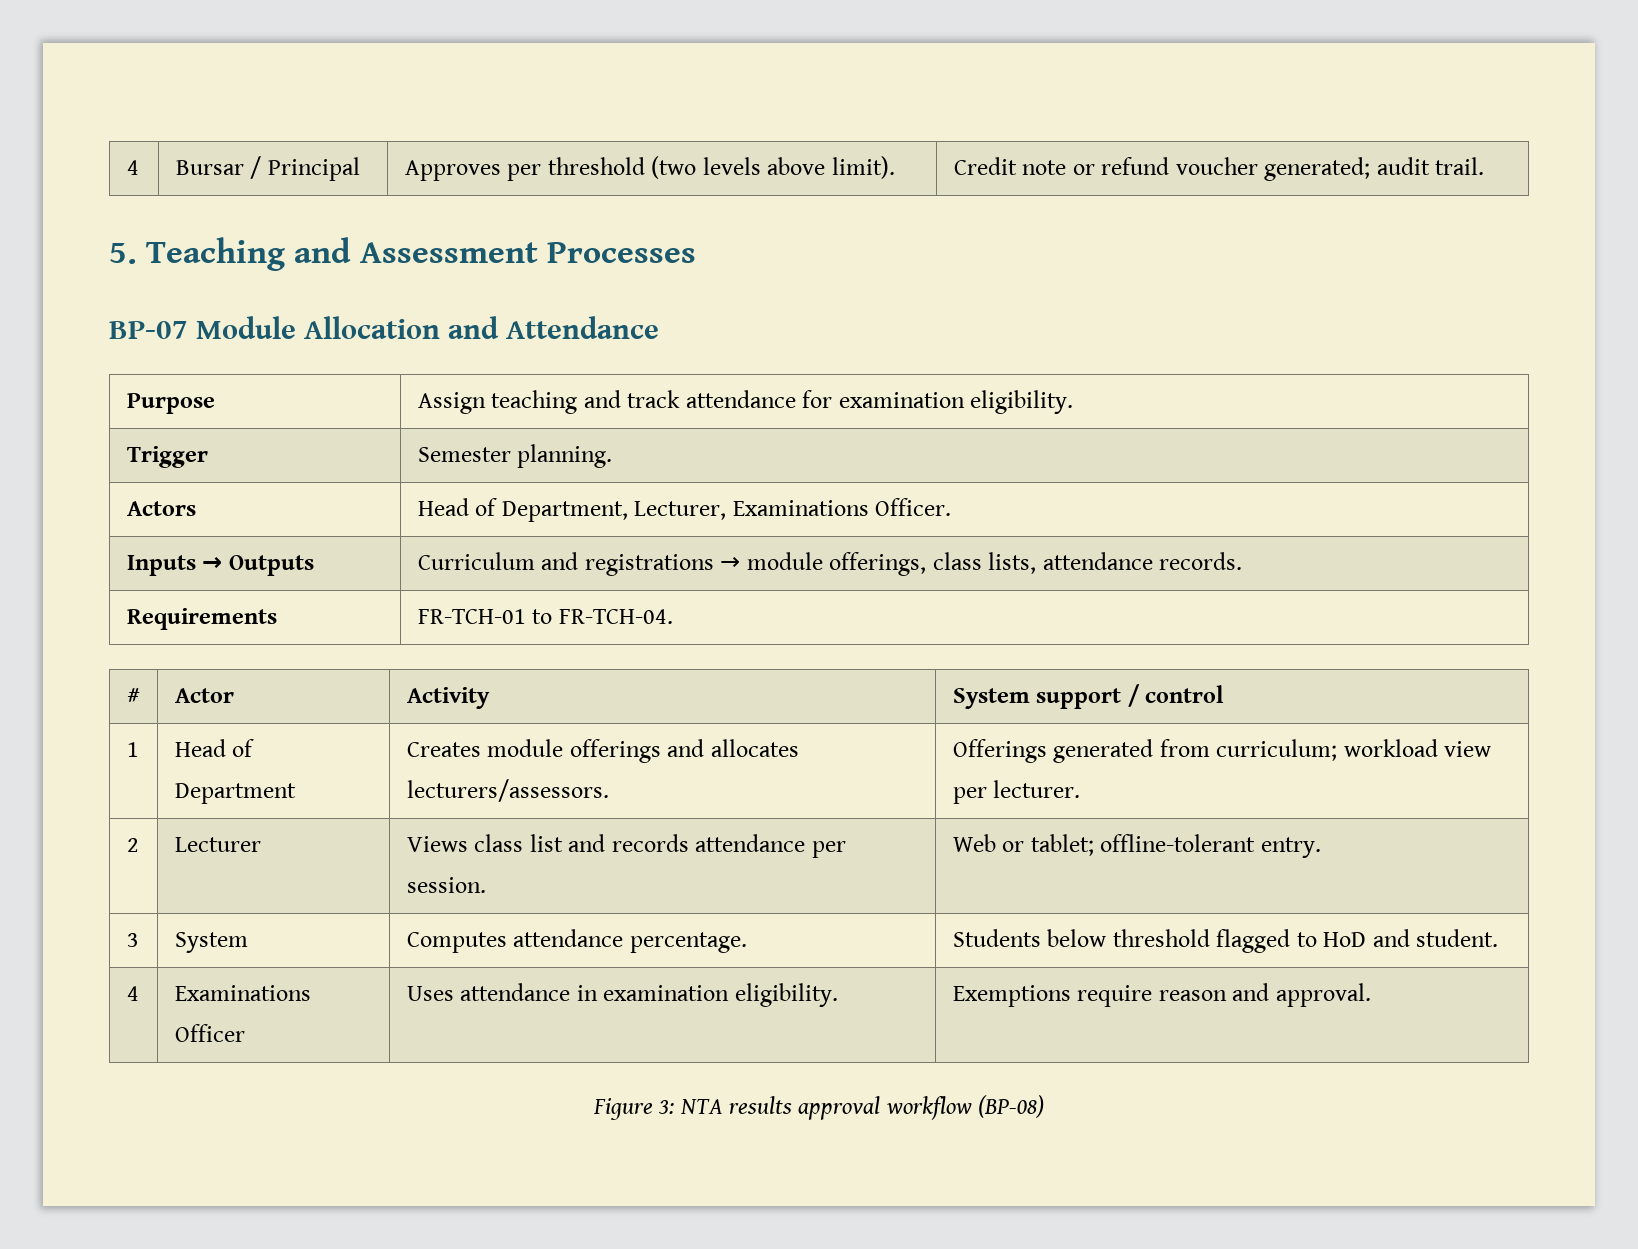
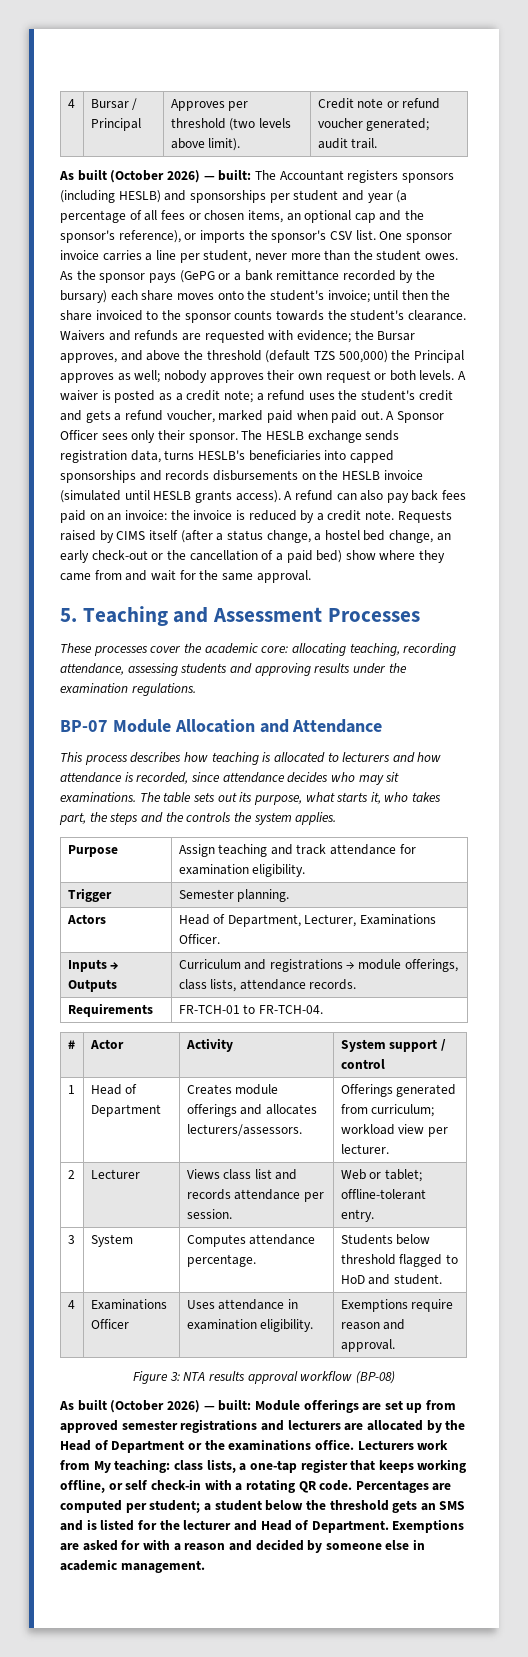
+ As built (October 2026) — built: The Accountant registers sponsors (including HESLB) and sponsorships per student and year (a percentage of all fees or chosen items, an optional cap and the sponsor's reference), or imports the sponsor's CSV list. One sponsor invoice carries a line per student, never more than the student owes. As the sponsor pays (GePG or a bank remittance recorded by the bursary) each share moves onto the student's invoice; until then the share invoiced to the sponsor counts towards the student's clearance. Waivers and refunds are requested with evidence; the Bursar approves, and above the threshold (default TZS 500,000) the Principal approves as well; nobody approves their own request or both levels. A waiver is posted as a credit note; a refund uses the student's credit and gets a refund voucher, marked paid when paid out. A Sponsor Officer sees only their sponsor. The HESLB exchange sends registration data, turns HESLB's beneficiaries into capped sponsorships and records disbursements on the HESLB invoice (simulated until HESLB grants access). A refund can also pay back fees paid on an invoice: the invoice is reduced by a credit note. Requests raised by CIMS itself (after a status change, a hostel bed change, an early check-out or the cancellation of a paid bed) show where they came from and wait for the same approval.
+ These processes cover the academic core: allocating teaching, recording attendance, assessing students and approving results under the examination regulations.
+ This process describes how teaching is allocated to lecturers and how attendance is recorded, since attendance decides who may sit examinations. The table sets out its purpose, what starts it, who takes part, the steps and the controls the system applies.
+ As built (October 2026) — built: Module offerings are set up from approved semester registrations and lecturers are allocated by the Head of Department or the examinations office. Lecturers work from My teaching: class lists, a one-tap register that keeps working offline, or self check-in with a rotating QR code. Percentages are computed per student; a student below the threshold gets an SMS and is listed for the lecturer and Head of Department. Exemptions are asked for with a reason and decided by someone else in academic management.

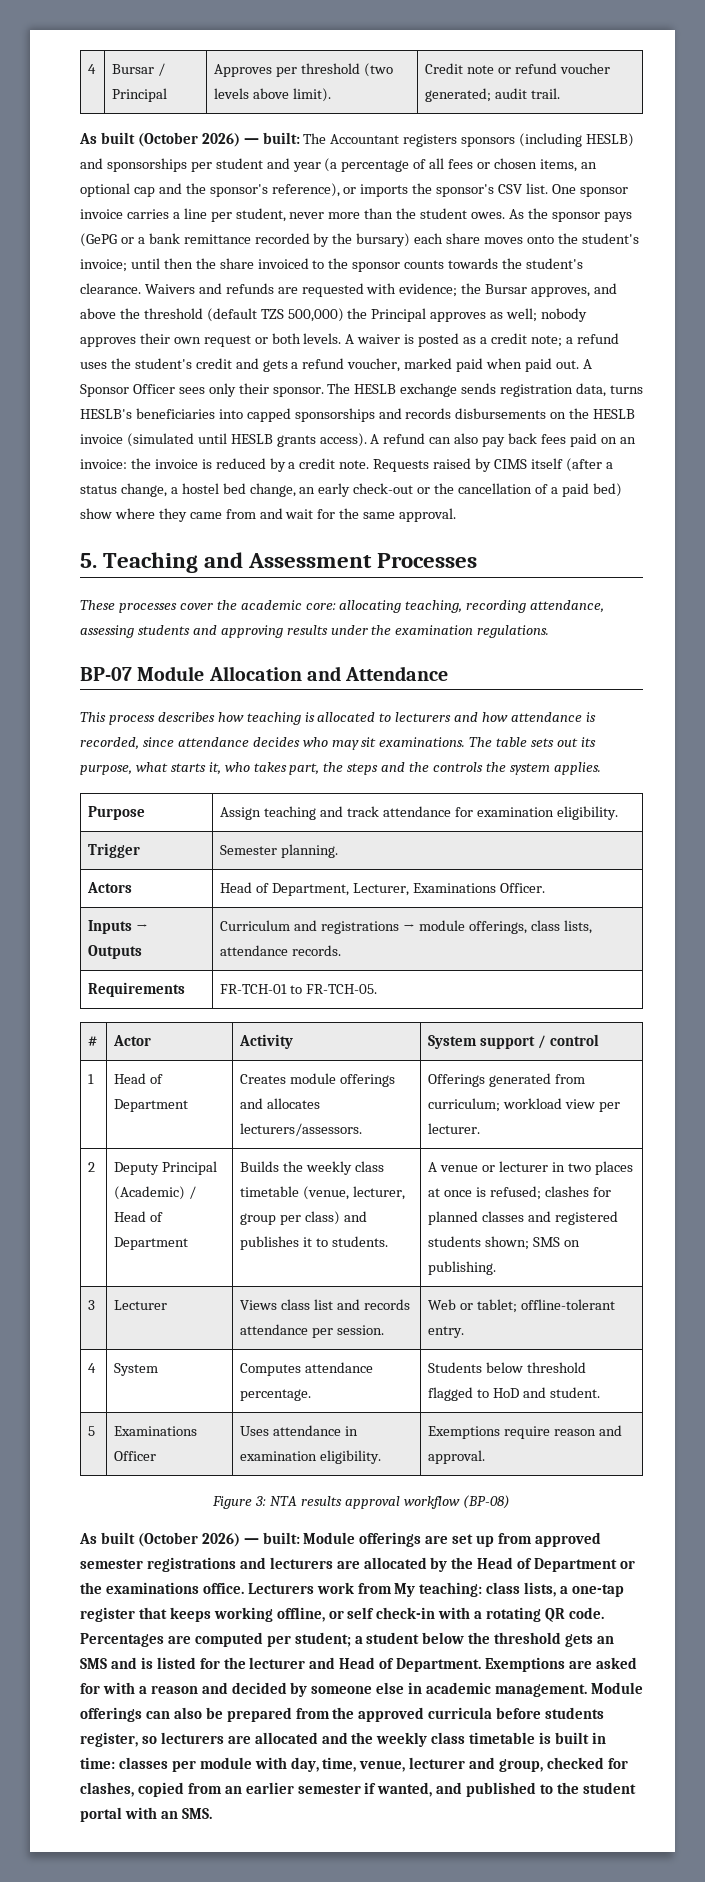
- Requirements | FR-TCH-01 to FR-TCH-04.
+ Requirements | FR-TCH-01 to FR-TCH-05.
- Lecturer | Views class list and records attendance per session. | Web or tablet; offline-tolerant entry.
+ Deputy Principal (Academic) / Head of Department | Builds the weekly class timetable (venue, lecturer, group per class) and publishes it to students. | A venue or lecturer in two places at once is refused; clashes for planned classes and registered students shown; SMS on publishing.
+ 3 | Lecturer | Views class list and records attendance per session. | Web or tablet; offline-tolerant entry.
- 3 | System | Computes attendance percentage. | Students below threshold flagged to HoD and student.
+ 4 | System | Computes attendance percentage. | Students below threshold flagged to HoD and student.
- 4 | Examinations Officer | Uses attendance in examination eligibility. | Exemptions require reason and approval.
+ 5 | Examinations Officer | Uses attendance in examination eligibility. | Exemptions require reason and approval.
+ Module offerings can also be prepared from the approved curricula before students register, so lecturers are allocated and the weekly class timetable is built in time: classes per module with day, time, venue, lecturer and group, checked for clashes, copied from an earlier semester if wanted, and published to the student portal with an SMS.

